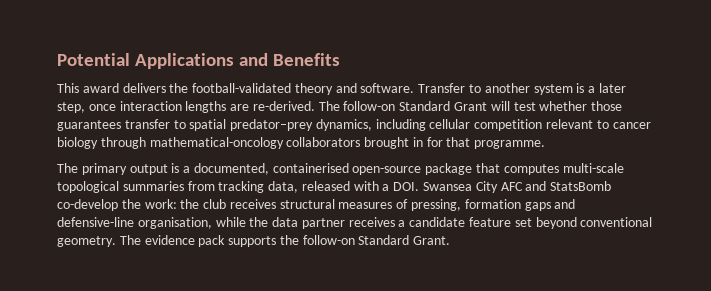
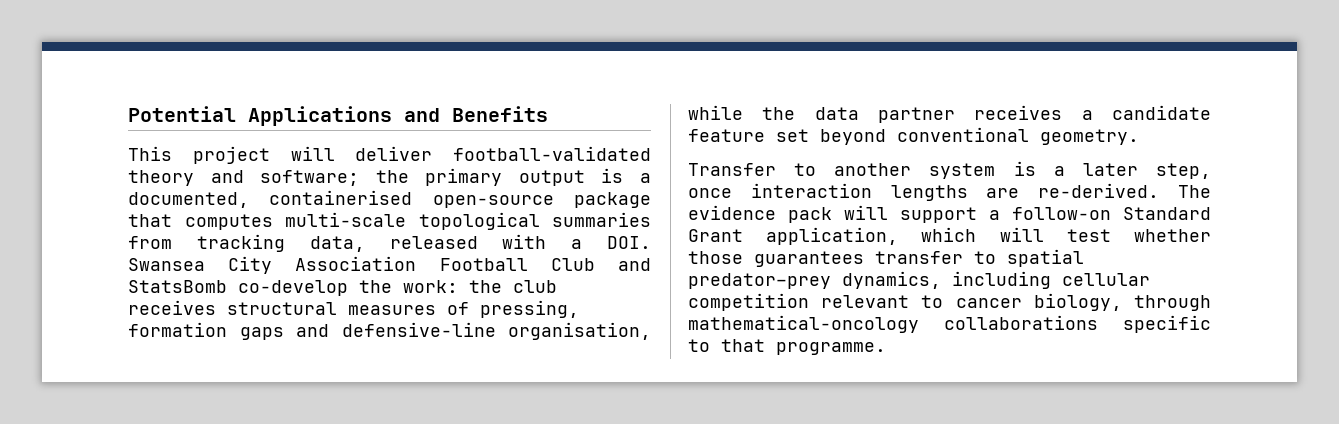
- This award delivers the football-validated theory and software. Transfer to another system is a later step, once interaction lengths are re-derived. The follow-on Standard Grant will test whether those guarantees transfer to spatial predator–prey dynamics, including cellular competition relevant to cancer biology through mathematical-oncology collaborators brought in for that programme.
- The primary output is a documented, containerised open-source package that computes multi-scale topological summaries from tracking data, released with a DOI. Swansea City AFC and StatsBomb co-develop the work: the club receives structural measures of pressing, formation gaps and defensive-line organisation, while the data partner receives a candidate feature set beyond conventional geometry. The evidence pack supports the follow-on Standard Grant.
+ This project will deliver football-validated theory and software; the primary output is a documented, containerised open-source package that computes multi-scale topological summaries from tracking data, released with a DOI. Swansea City Association Football Club and StatsBomb co-develop the work: the club receives structural measures of pressing, formation gaps and defensive-line organisation, while the data partner receives a candidate feature set beyond conventional geometry.
+ Transfer to another system is a later step, once interaction lengths are re-derived. The evidence pack will support a follow-on Standard Grant application, which will test whether those guarantees transfer to spatial predator–prey dynamics, including cellular competition relevant to cancer biology, through mathematical-oncology collaborations specific to that programme.

